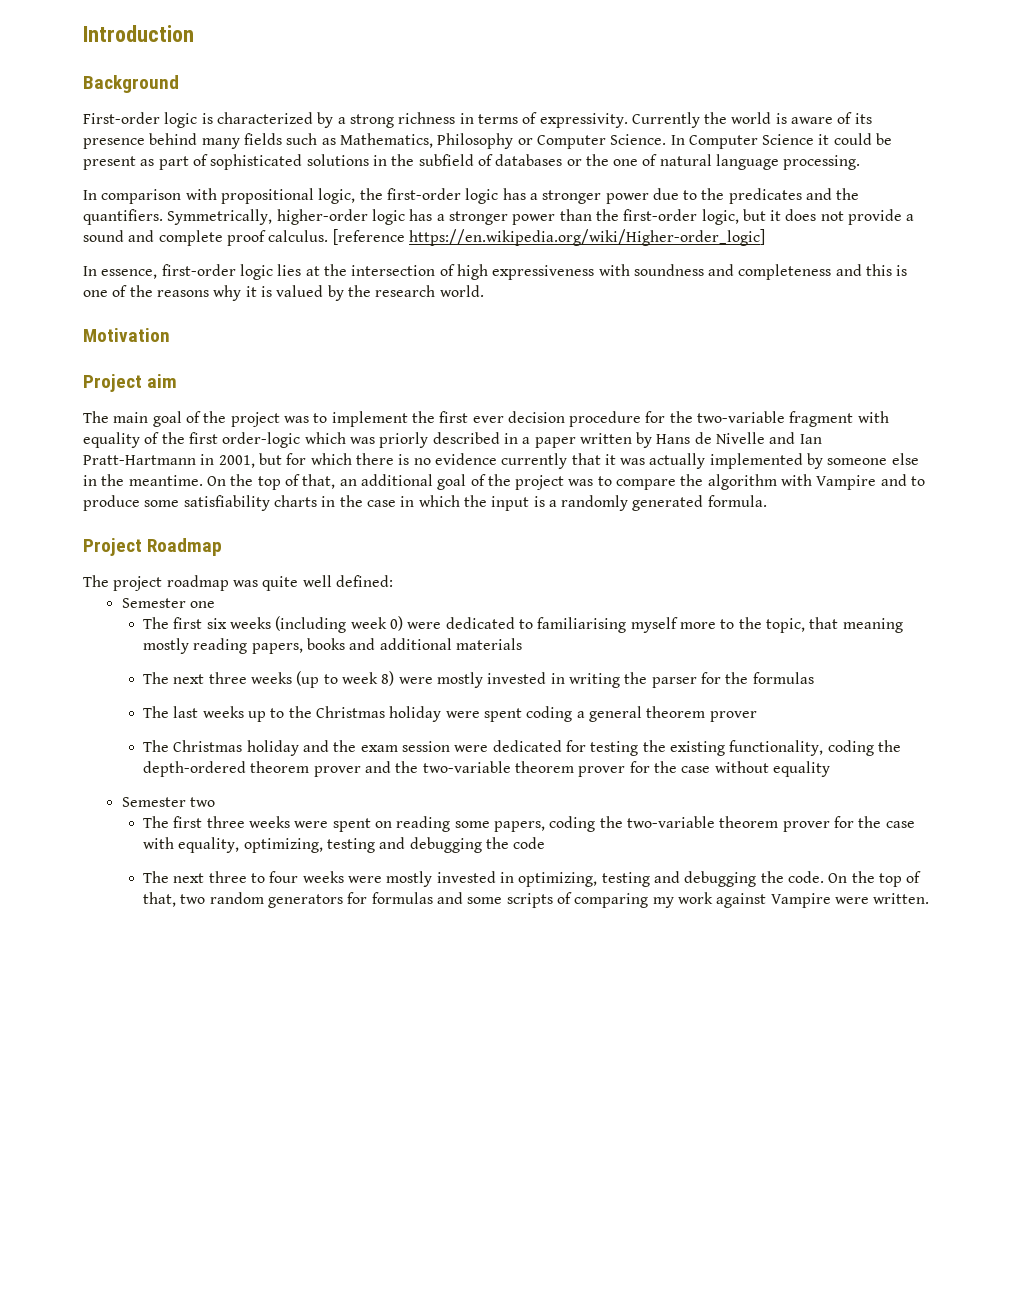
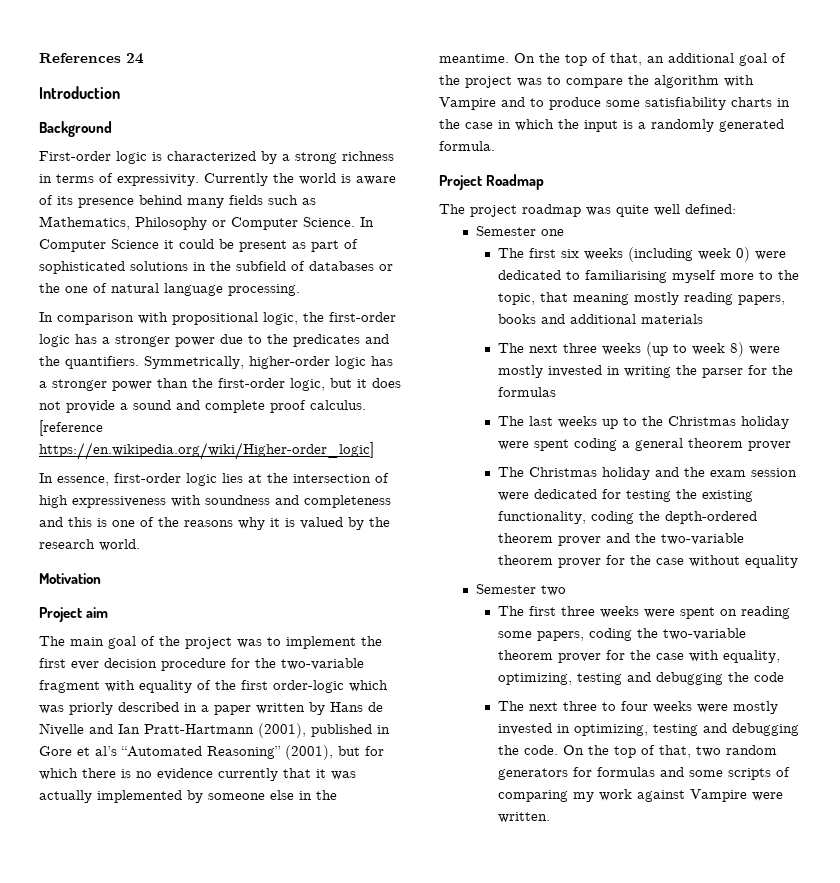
+ References 24
- The main goal of the project was to implement the first ever decision procedure for the two-variable fragment with equality of the first order-logic which was priorly described in a paper written by Hans de Nivelle and Ian Pratt-Hartmann in 2001, but for which there is no evidence currently that it was actually implemented by someone else in the meantime.
+ The main goal of the project was to implement the first ever decision procedure for the two-variable fragment with equality of the first order-logic which was priorly described in a paper written by Hans de Nivelle and Ian Pratt-Hartmann (2001), published in Gore et al’s “Automated Reasoning” (2001), but for which there is no evidence currently that it was actually implemented by someone else in the meantime.

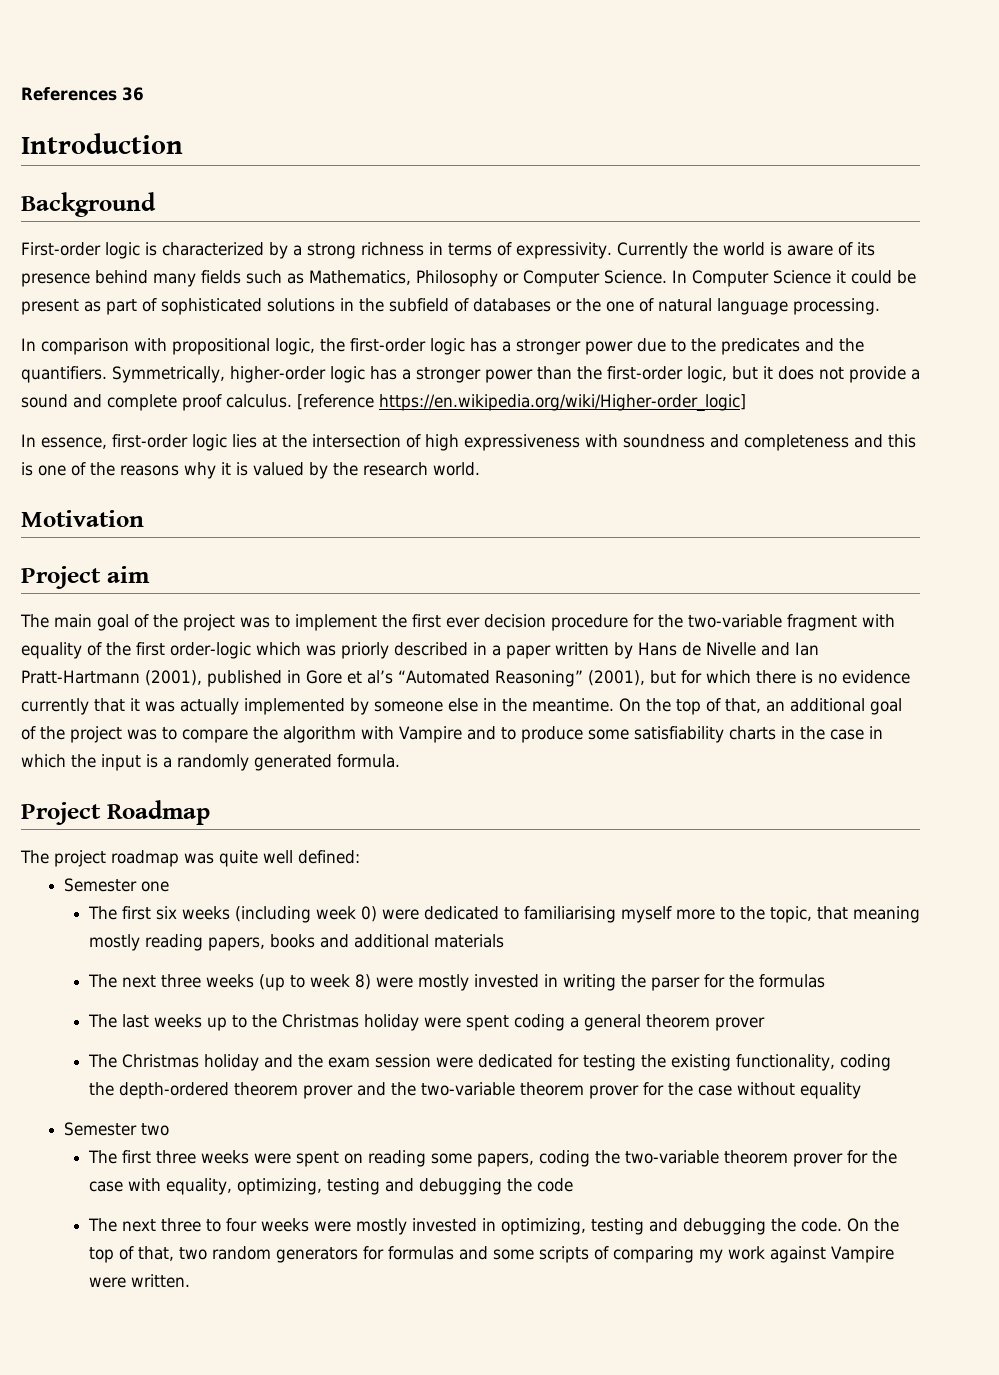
- References 24
+ References 36

